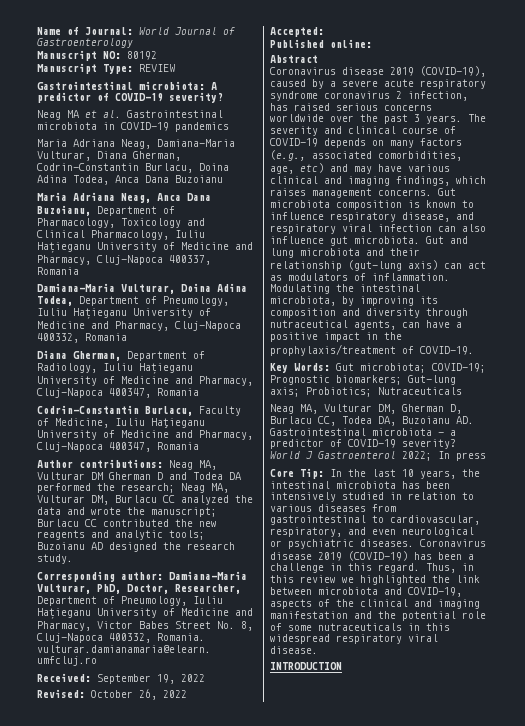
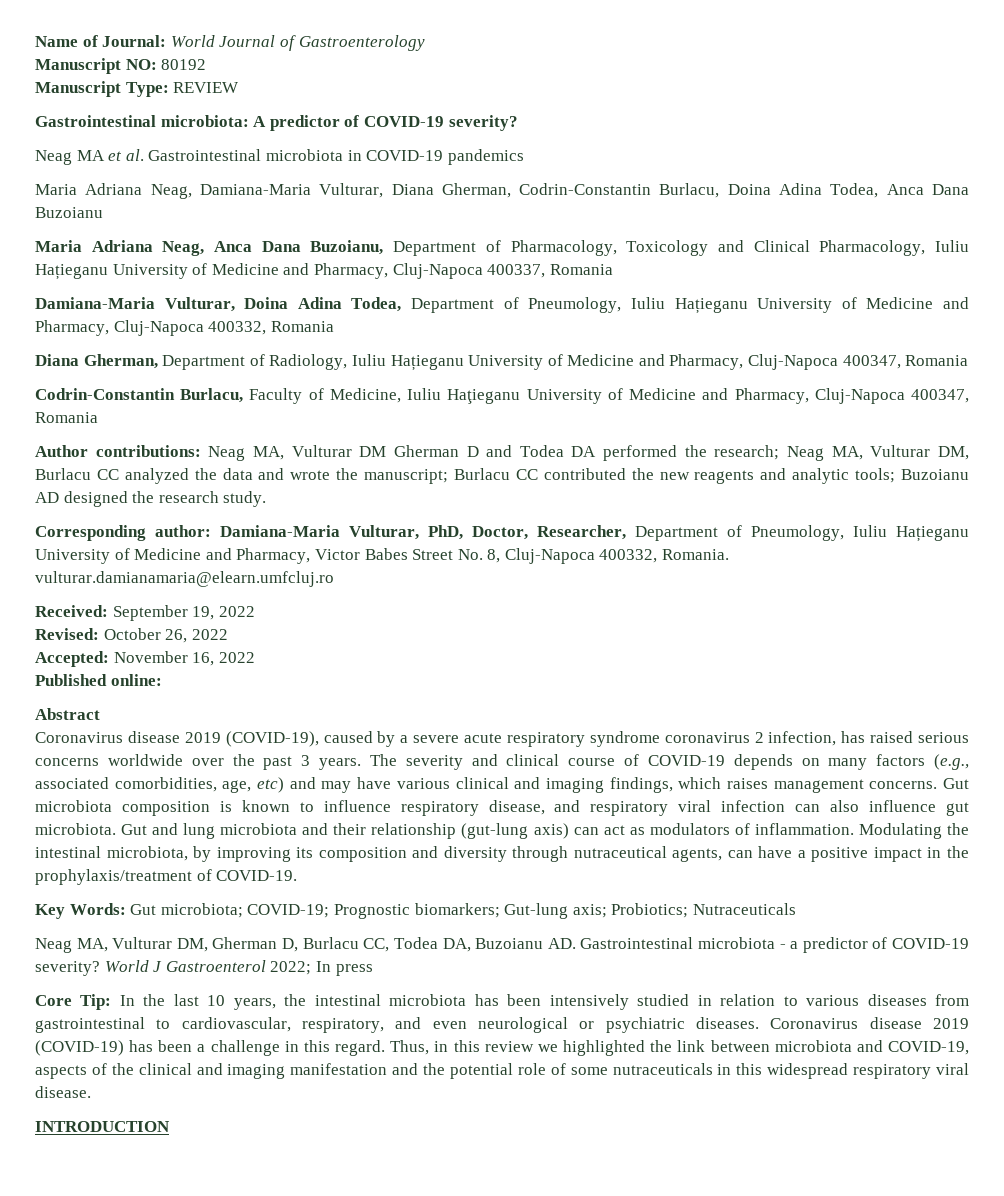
- Accepted:
+ Accepted: November 16, 2022

